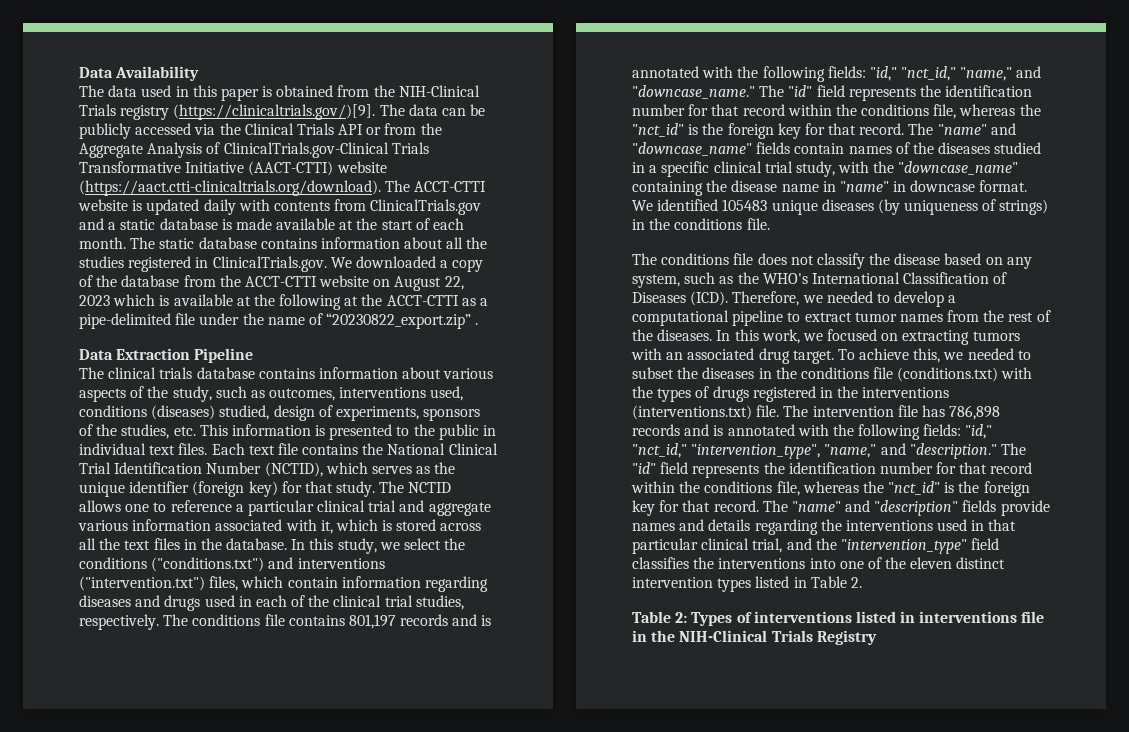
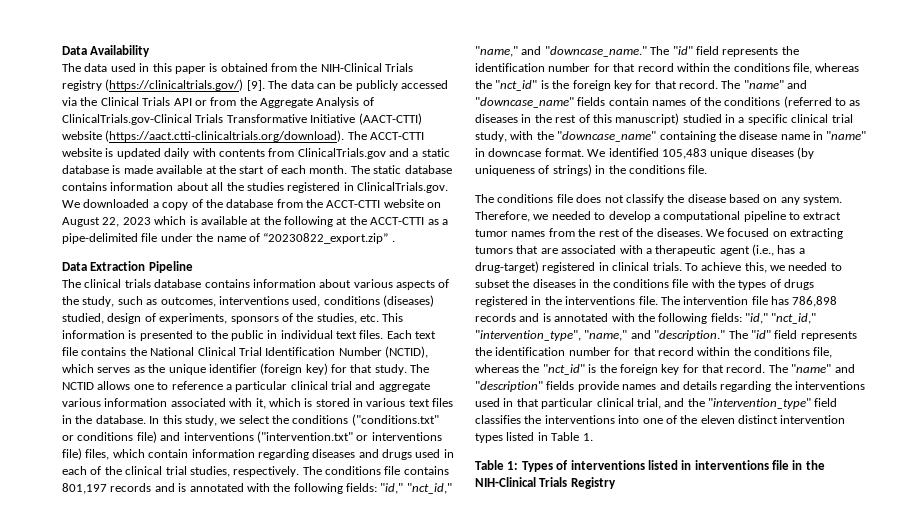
- The data used in this paper is obtained from the NIH-Clinical Trials registry (https://clinicaltrials.gov/)[9]. The data can be publicly accessed via the Clinical Trials API or from the Aggregate Analysis of ClinicalTrials.gov-Clinical Trials Transformative Initiative (AACT-CTTI) website (https://aact.ctti-clinicaltrials.org/download). The ACCT-CTTI website is updated daily with contents from ClinicalTrials.gov and a static database is made available at the start of each month.
+ The data used in this paper is obtained from the NIH-Clinical Trials registry (https://clinicaltrials.gov/) [9]. The data can be publicly accessed via the Clinical Trials API or from the Aggregate Analysis of ClinicalTrials.gov-Clinical Trials Transformative Initiative (AACT-CTTI) website (https://aact.ctti-clinicaltrials.org/download). The ACCT-CTTI website is updated daily with contents from ClinicalTrials.gov and a static database is made available at the start of each month.
- The NCTID allows one to reference a particular clinical trial and aggregate various information associated with it, which is stored across all the text files in the database.
+ The NCTID allows one to reference a particular clinical trial and aggregate various information associated with it, which is stored in various text files in the database.
- In this study, we select the conditions ("conditions.txt") and interventions ("intervention.txt") files, which contain information regarding diseases and drugs used in each of the clinical trial studies, respectively.
+ In this study, we select the conditions ("conditions.txt" or conditions file) and interventions ("intervention.txt" or interventions file) files, which contain information regarding diseases and drugs used in each of the clinical trial studies, respectively.
- The "name" and "downcase_name" fields contain names of the diseases studied in a specific clinical trial study, with the "downcase_name" containing the disease name in "name" in downcase format.
+ The "name" and "downcase_name" fields contain names of the conditions (referred to as diseases in the rest of this manuscript) studied in a specific clinical trial study, with the "downcase_name" containing the disease name in "name" in downcase format.
- We identified 105483 unique diseases (by uniqueness of strings) in the conditions file.
+ We identified 105,483 unique diseases (by uniqueness of strings) in the conditions file.
- The conditions file does not classify the disease based on any system, such as the WHO's International Classification of Diseases (ICD).
+ The conditions file does not classify the disease based on any system.
- In this work, we focused on extracting tumors with an associated drug target.
+ We focused on extracting tumors that are associated with a therapeutic agent (i.e., has a drug-target) registered in clinical trials.
- To achieve this, we needed to subset the diseases in the conditions file (conditions.txt) with the types of drugs registered in the interventions (interventions.txt) file.
+ To achieve this, we needed to subset the diseases in the conditions file with the types of drugs registered in the interventions file.
- The "name" and "description" fields provide names and details regarding the interventions used in that particular clinical trial, and the "intervention_type" field classifies the interventions into one of the eleven distinct intervention types listed in Table 2.
- Table 2: Types of interventions listed in interventions file in the NIH-Clinical Trials Registry
+ The "name" and "description" fields provide names and details regarding the interventions used in that particular clinical trial, and the "intervention_type" field classifies the interventions into one of the eleven distinct intervention types listed in Table 1.
+ Table 1: Types of interventions listed in interventions file in the NIH-Clinical Trials Registry

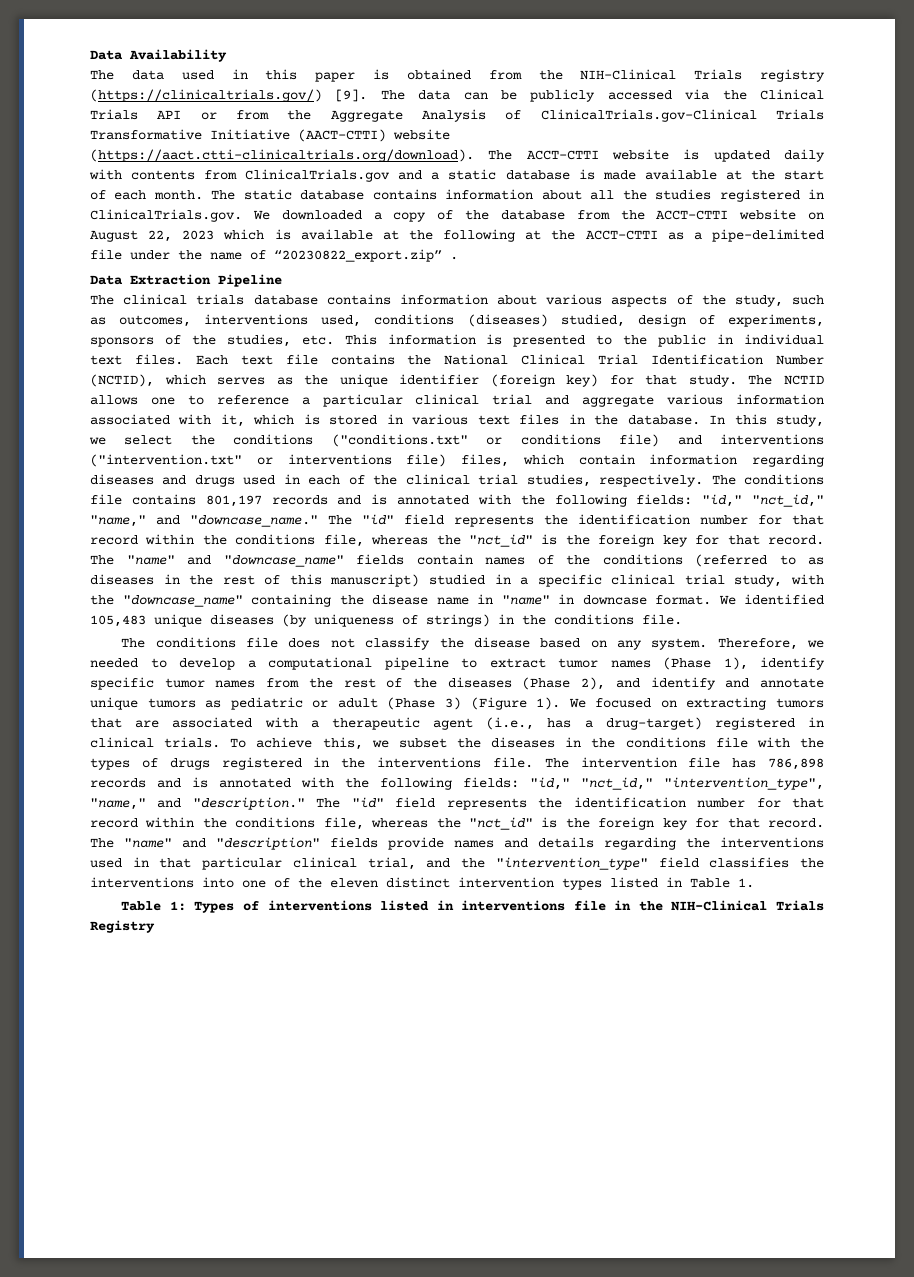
- Therefore, we needed to develop a computational pipeline to extract tumor names from the rest of the diseases.
+ Therefore, we needed to develop a computational pipeline to extract tumor names (Phase 1), identify specific tumor names from the rest of the diseases (Phase 2), and identify and annotate unique tumors as pediatric or adult (Phase 3) (Figure 1).
- To achieve this, we needed to subset the diseases in the conditions file with the types of drugs registered in the interventions file.
+ To achieve this, we subset the diseases in the conditions file with the types of drugs registered in the interventions file.

